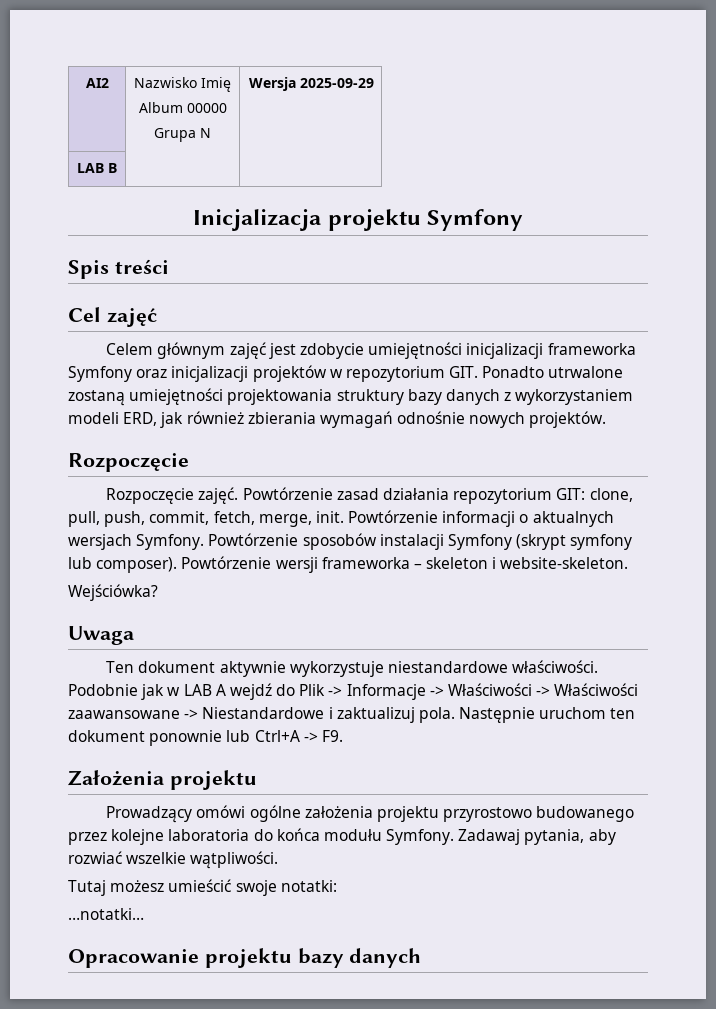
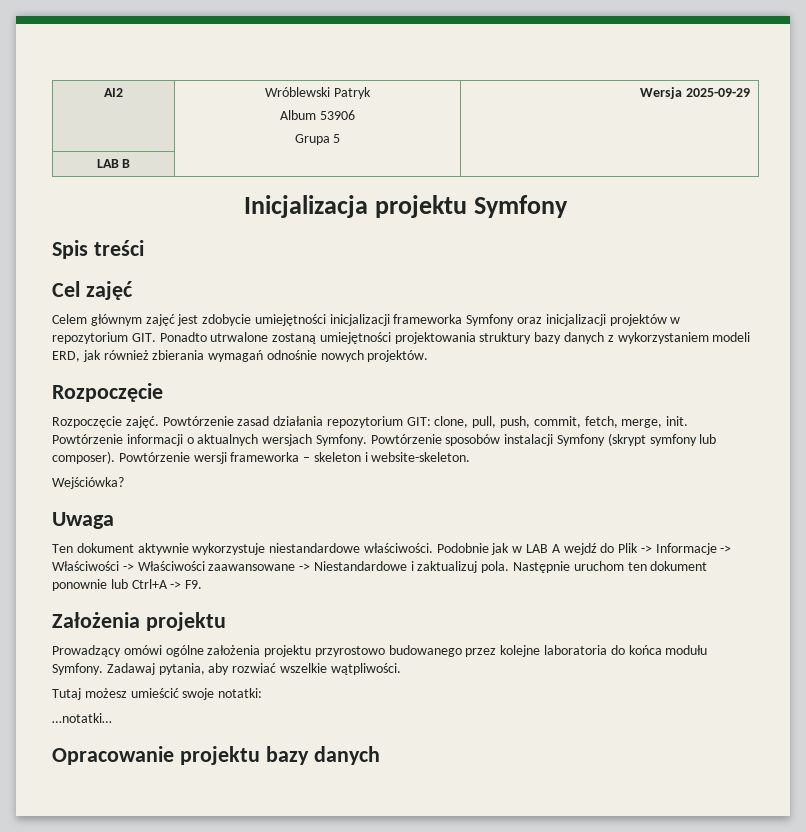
- AI2 | Nazwisko Imię
- Album 00000
- Grupa N | Wersja 2025-09-29
+ AI2 | Wróblewski Patryk
+ Album 53906
+ Grupa 5 | Wersja 2025-09-29

